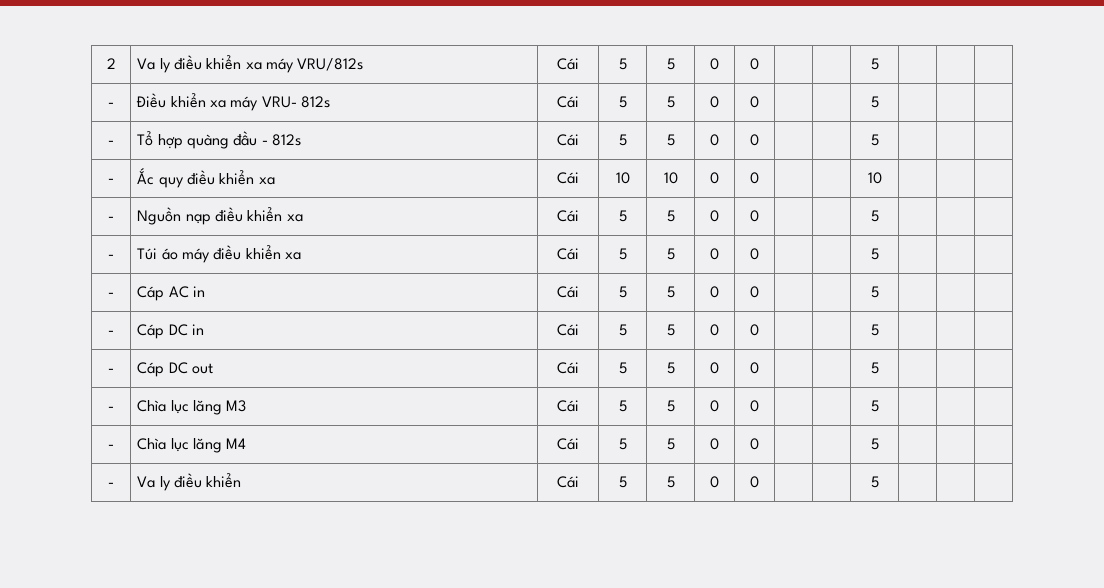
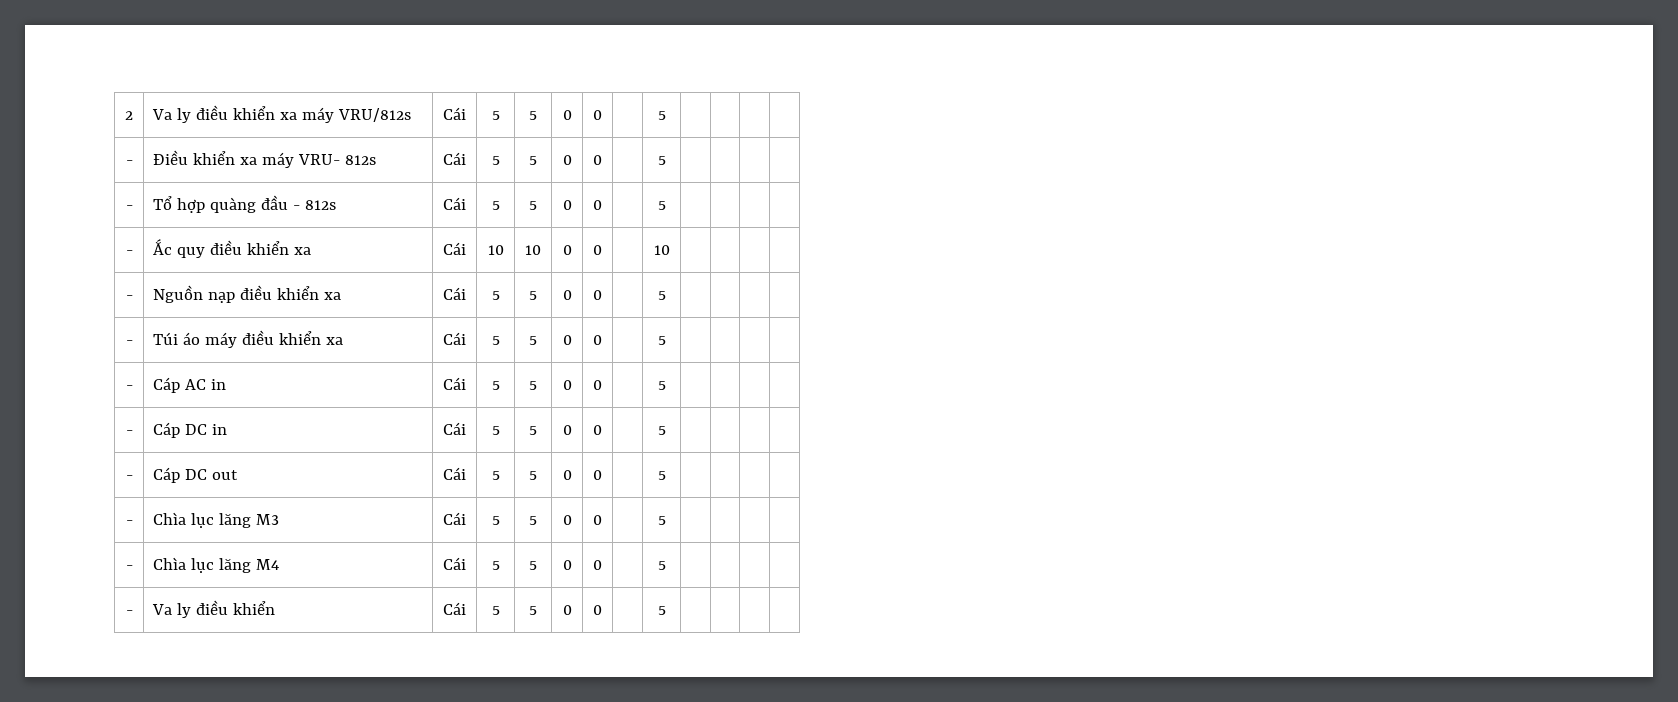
- 2 | Va ly điều khiển xa máy VRU/812s | Cái | 5 | 5 | 0 | 0 | | | 5 | | |
+ 2 | Va ly điều khiển xa máy VRU/812s | Cái | 5 | 5 | 0 | 0 | | 5 | | | |
- - | Điều khiển xa máy VRU- 812s | Cái | 5 | 5 | 0 | 0 | | | 5 | | |
+ - | Điều khiển xa máy VRU- 812s | Cái | 5 | 5 | 0 | 0 | | 5 | | | |
- - | Tổ hợp quàng đầu - 812s | Cái | 5 | 5 | 0 | 0 | | | 5 | | |
+ - | Tổ hợp quàng đầu - 812s | Cái | 5 | 5 | 0 | 0 | | 5 | | | |
- - | Ắc quy điều khiển xa | Cái | 10 | 10 | 0 | 0 | | | 10 | | |
+ - | Ắc quy điều khiển xa | Cái | 10 | 10 | 0 | 0 | | 10 | | | |
- - | Nguồn nạp điều khiển xa | Cái | 5 | 5 | 0 | 0 | | | 5 | | |
+ - | Nguồn nạp điều khiển xa | Cái | 5 | 5 | 0 | 0 | | 5 | | | |
- - | Túi áo máy điều khiển xa | Cái | 5 | 5 | 0 | 0 | | | 5 | | |
+ - | Túi áo máy điều khiển xa | Cái | 5 | 5 | 0 | 0 | | 5 | | | |
- - | Cáp AC in | Cái | 5 | 5 | 0 | 0 | | | 5 | | |
+ - | Cáp AC in | Cái | 5 | 5 | 0 | 0 | | 5 | | | |
- - | Cáp DC in | Cái | 5 | 5 | 0 | 0 | | | 5 | | |
+ - | Cáp DC in | Cái | 5 | 5 | 0 | 0 | | 5 | | | |
- - | Cáp DC out | Cái | 5 | 5 | 0 | 0 | | | 5 | | |
+ - | Cáp DC out | Cái | 5 | 5 | 0 | 0 | | 5 | | | |
- - | Chìa lục lăng M3 | Cái | 5 | 5 | 0 | 0 | | | 5 | | |
+ - | Chìa lục lăng M3 | Cái | 5 | 5 | 0 | 0 | | 5 | | | |
- - | Chìa lục lăng M4 | Cái | 5 | 5 | 0 | 0 | | | 5 | | |
+ - | Chìa lục lăng M4 | Cái | 5 | 5 | 0 | 0 | | 5 | | | |
- - | Va ly điều khiển | Cái | 5 | 5 | 0 | 0 | | | 5 | | |
+ - | Va ly điều khiển | Cái | 5 | 5 | 0 | 0 | | 5 | | | |

